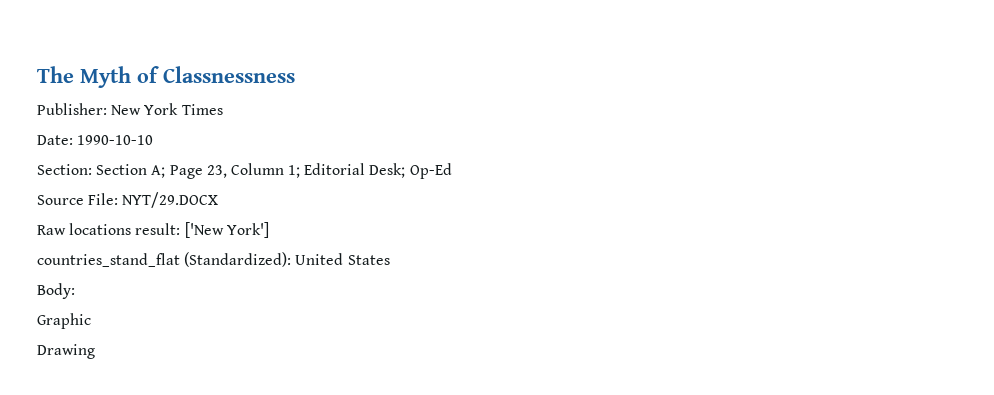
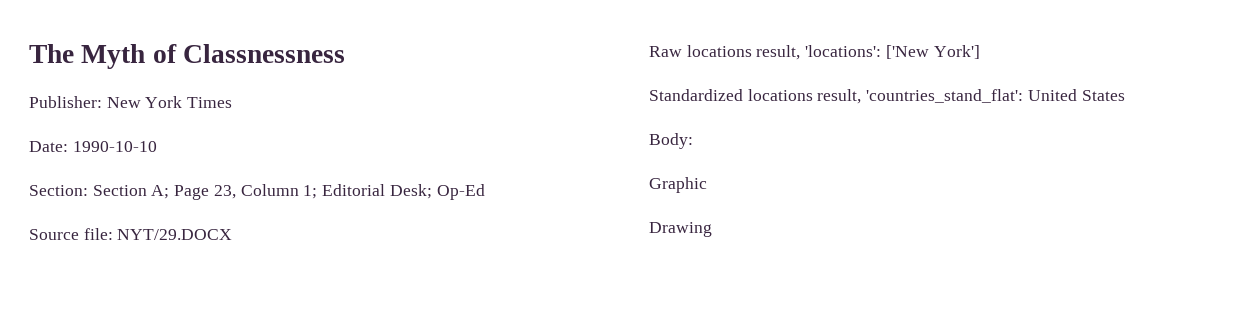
- Source File: NYT/29.DOCX
+ Source file: NYT/29.DOCX
- Raw locations result: ['New York']
+ Raw locations result, 'locations': ['New York']
- countries_stand_flat (Standardized): United States
+ Standardized locations result, 'countries_stand_flat': United States

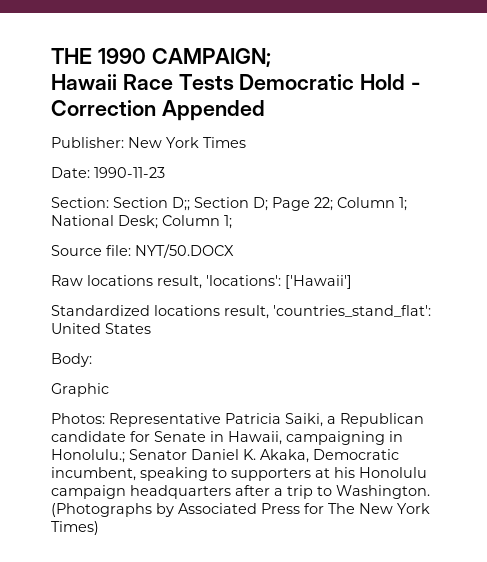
- The Myth of Classnessness
+ THE 1990 CAMPAIGN;
+ Hawaii Race Tests Democratic Hold - Correction Appended
- Date: 1990-10-10
+ Date: 1990-11-23
- Section: Section A; Page 23, Column 1; Editorial Desk; Op-Ed
+ Section: Section D;; Section D; Page 22; Column 1; National Desk; Column 1;
- Source file: NYT/29.DOCX
+ Source file: NYT/50.DOCX
- Raw locations result, 'locations': ['New York']
+ Raw locations result, 'locations': ['Hawaii']
- Drawing
+ Photos: Representative Patricia Saiki, a Republican candidate for Senate in Hawaii, campaigning in Honolulu.; Senator Daniel K. Akaka, Democratic incumbent, speaking to supporters at his Honolulu campaign headquarters after a trip to Washington. (Photographs by Associated Press for The New York Times)

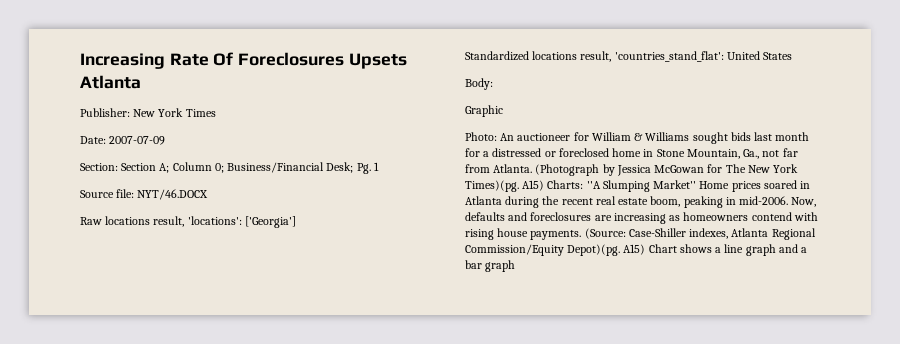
- THE 1990 CAMPAIGN;
- Hawaii Race Tests Democratic Hold - Correction Appended
+ Increasing Rate Of Foreclosures Upsets Atlanta
- Date: 1990-11-23
+ Date: 2007-07-09
- Section: Section D;; Section D; Page 22; Column 1; National Desk; Column 1;
+ Section: Section A; Column 0; Business/Financial Desk; Pg. 1
- Source file: NYT/50.DOCX
+ Source file: NYT/46.DOCX
- Raw locations result, 'locations': ['Hawaii']
+ Raw locations result, 'locations': ['Georgia']
- Photos: Representative Patricia Saiki, a Republican candidate for Senate in Hawaii, campaigning in Honolulu.; Senator Daniel K. Akaka, Democratic incumbent, speaking to supporters at his Honolulu campaign headquarters after a trip to Washington. (Photographs by Associated Press for The New York Times)
+ Photo: An auctioneer for William & Williams sought bids last month for a distressed or foreclosed home in Stone Mountain, Ga., not far from Atlanta. (Photograph by Jessica McGowan for The New York Times)(pg. A15) Charts: ''A Slumping Market'' Home prices soared in Atlanta during the recent real estate boom, peaking in mid-2006. Now, defaults and foreclosures are increasing as homeowners contend with rising house payments. (Source: Case-Shiller indexes, Atlanta Regional Commission/Equity Depot)(pg. A15) Chart shows a line graph and a bar graph

